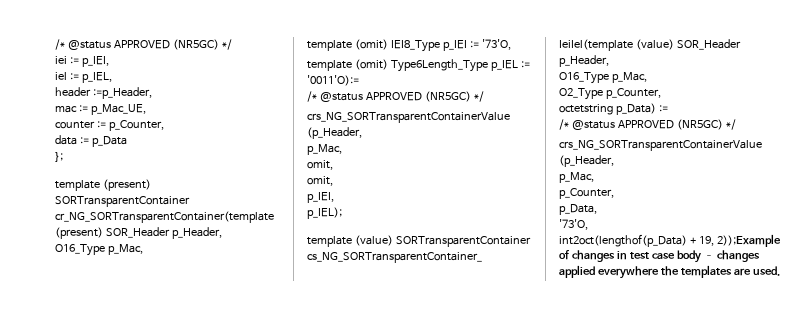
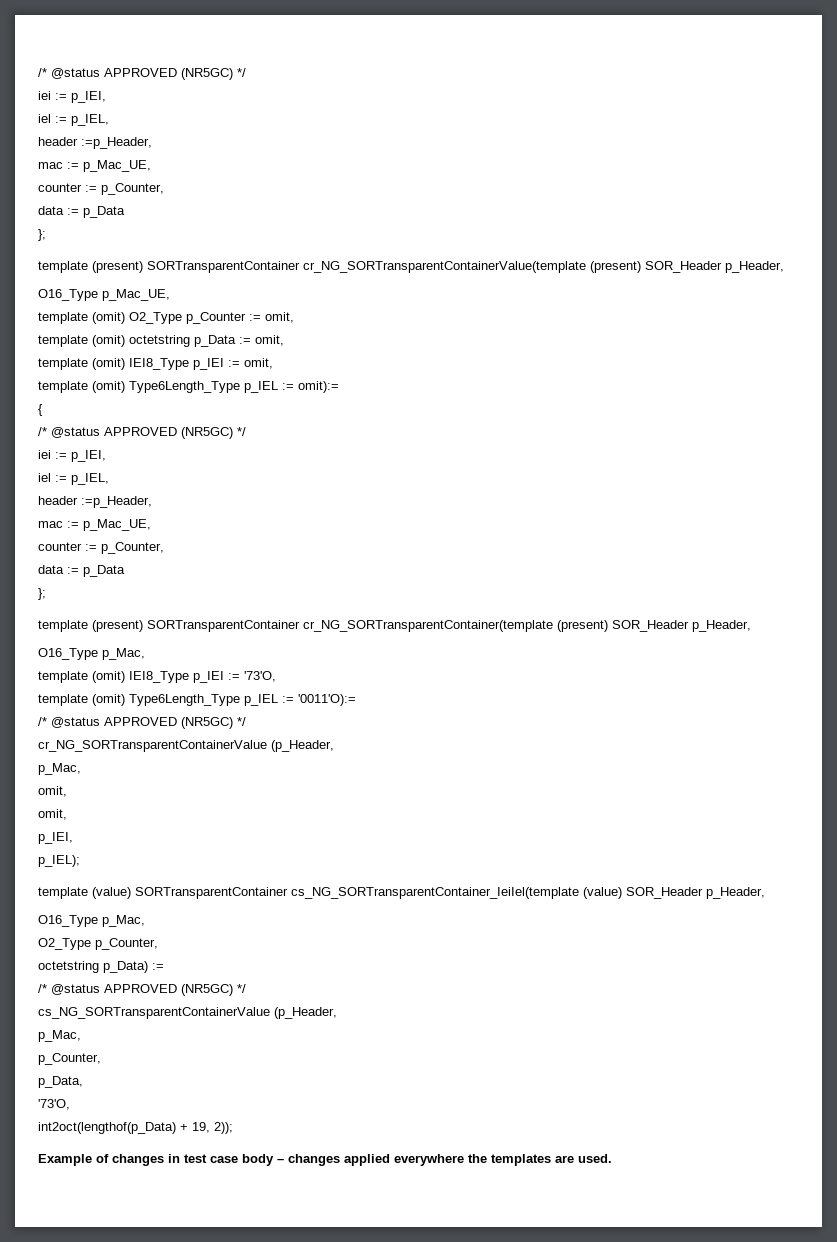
+ template (present) SORTransparentContainer cr_NG_SORTransparentContainerValue(template (present) SOR_Header p_Header,
+ O16_Type p_Mac_UE,
+ template (omit) O2_Type p_Counter := omit,
+ template (omit) octetstring p_Data := omit,
+ template (omit) IEI8_Type p_IEI := omit,
+ template (omit) Type6Length_Type p_IEL := omit):=
+ {
+ /* @status APPROVED (NR5GC) */
+ iei := p_IEI,
+ iel := p_IEL,
+ header :=p_Header,
+ mac := p_Mac_UE,
+ counter := p_Counter,
+ data := p_Data
+ };
  template (omit) Type6Length_Type p_IEL := '0011'O):=
  /* @status APPROVED (NR5GC) */
- crs_NG_SORTransparentContainerValue (p_Header,
+ cr_NG_SORTransparentContainerValue (p_Header,
  octetstring p_Data) :=
  /* @status APPROVED (NR5GC) */
- crs_NG_SORTransparentContainerValue (p_Header,
+ cs_NG_SORTransparentContainerValue (p_Header,
- int2oct(lengthof(p_Data) + 19, 2));Example of changes in test case body – changes applied everywhere the templates are used.
+ int2oct(lengthof(p_Data) + 19, 2));
+ Example of changes in test case body – changes applied everywhere the templates are used.

